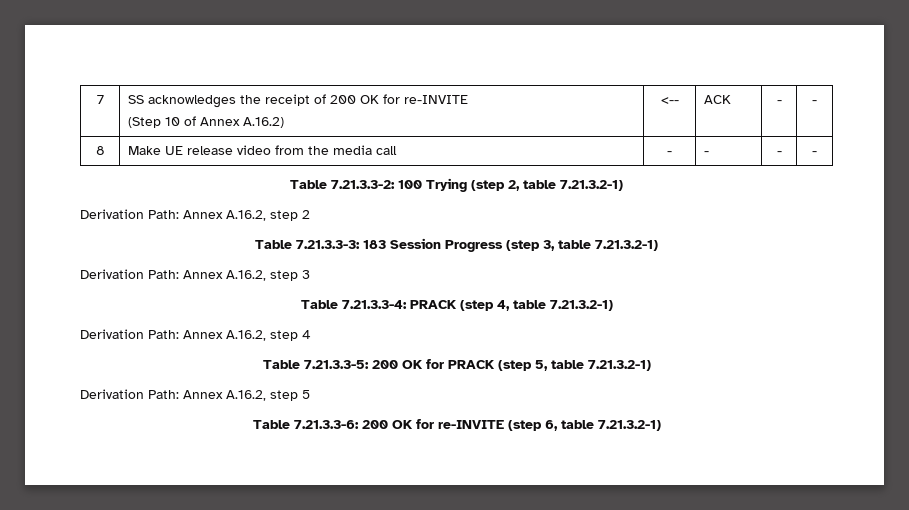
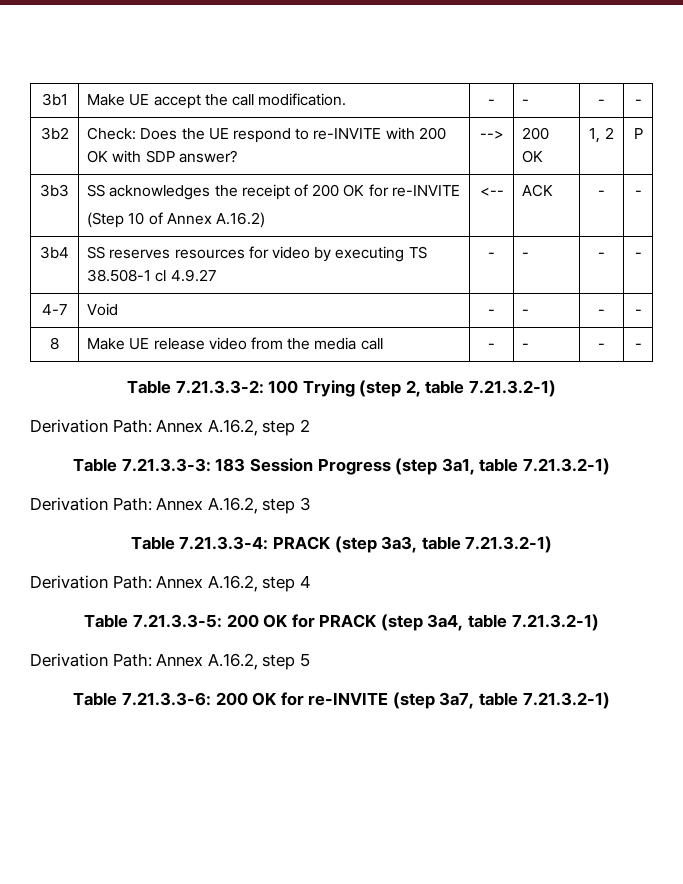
- 7 | SS acknowledges the receipt of 200 OK for re-INVITE
+ 3b1 | Make UE accept the call modification. | - | - | - | -
+ 3b2 | Check: Does the UE respond to re-INVITE with 200 OK with SDP answer? | --> | 200 OK | 1, 2 | P
+ 3b3 | SS acknowledges the receipt of 200 OK for re-INVITE
+ 3b4 | SS reserves resources for video by executing TS 38.508-1 cl 4.9.27 | - | - | - | -
+ 4-7 | Void | - | - | - | -
- Table 7.21.3.3-3: 183 Session Progress (step 3, table 7.21.3.2-1)
+ Table 7.21.3.3-3: 183 Session Progress (step 3a1, table 7.21.3.2-1)
- Table 7.21.3.3-4: PRACK (step 4, table 7.21.3.2-1)
+ Table 7.21.3.3-4: PRACK (step 3a3, table 7.21.3.2-1)
- Table 7.21.3.3-5: 200 OK for PRACK (step 5, table 7.21.3.2-1)
+ Table 7.21.3.3-5: 200 OK for PRACK (step 3a4, table 7.21.3.2-1)
- Table 7.21.3.3-6: 200 OK for re-INVITE (step 6, table 7.21.3.2-1)
+ Table 7.21.3.3-6: 200 OK for re-INVITE (step 3a7, table 7.21.3.2-1)

